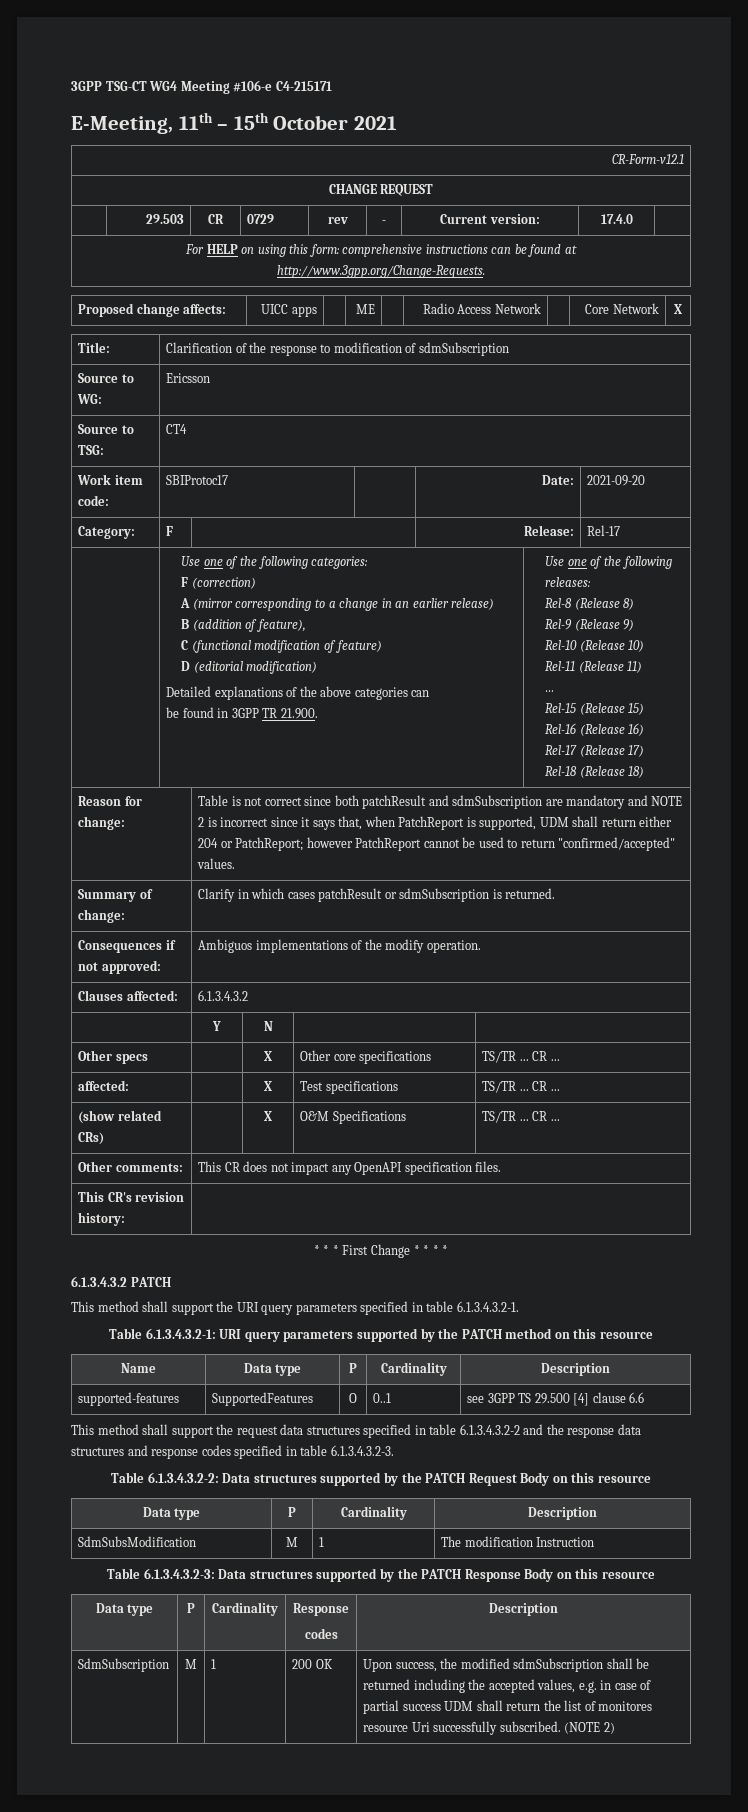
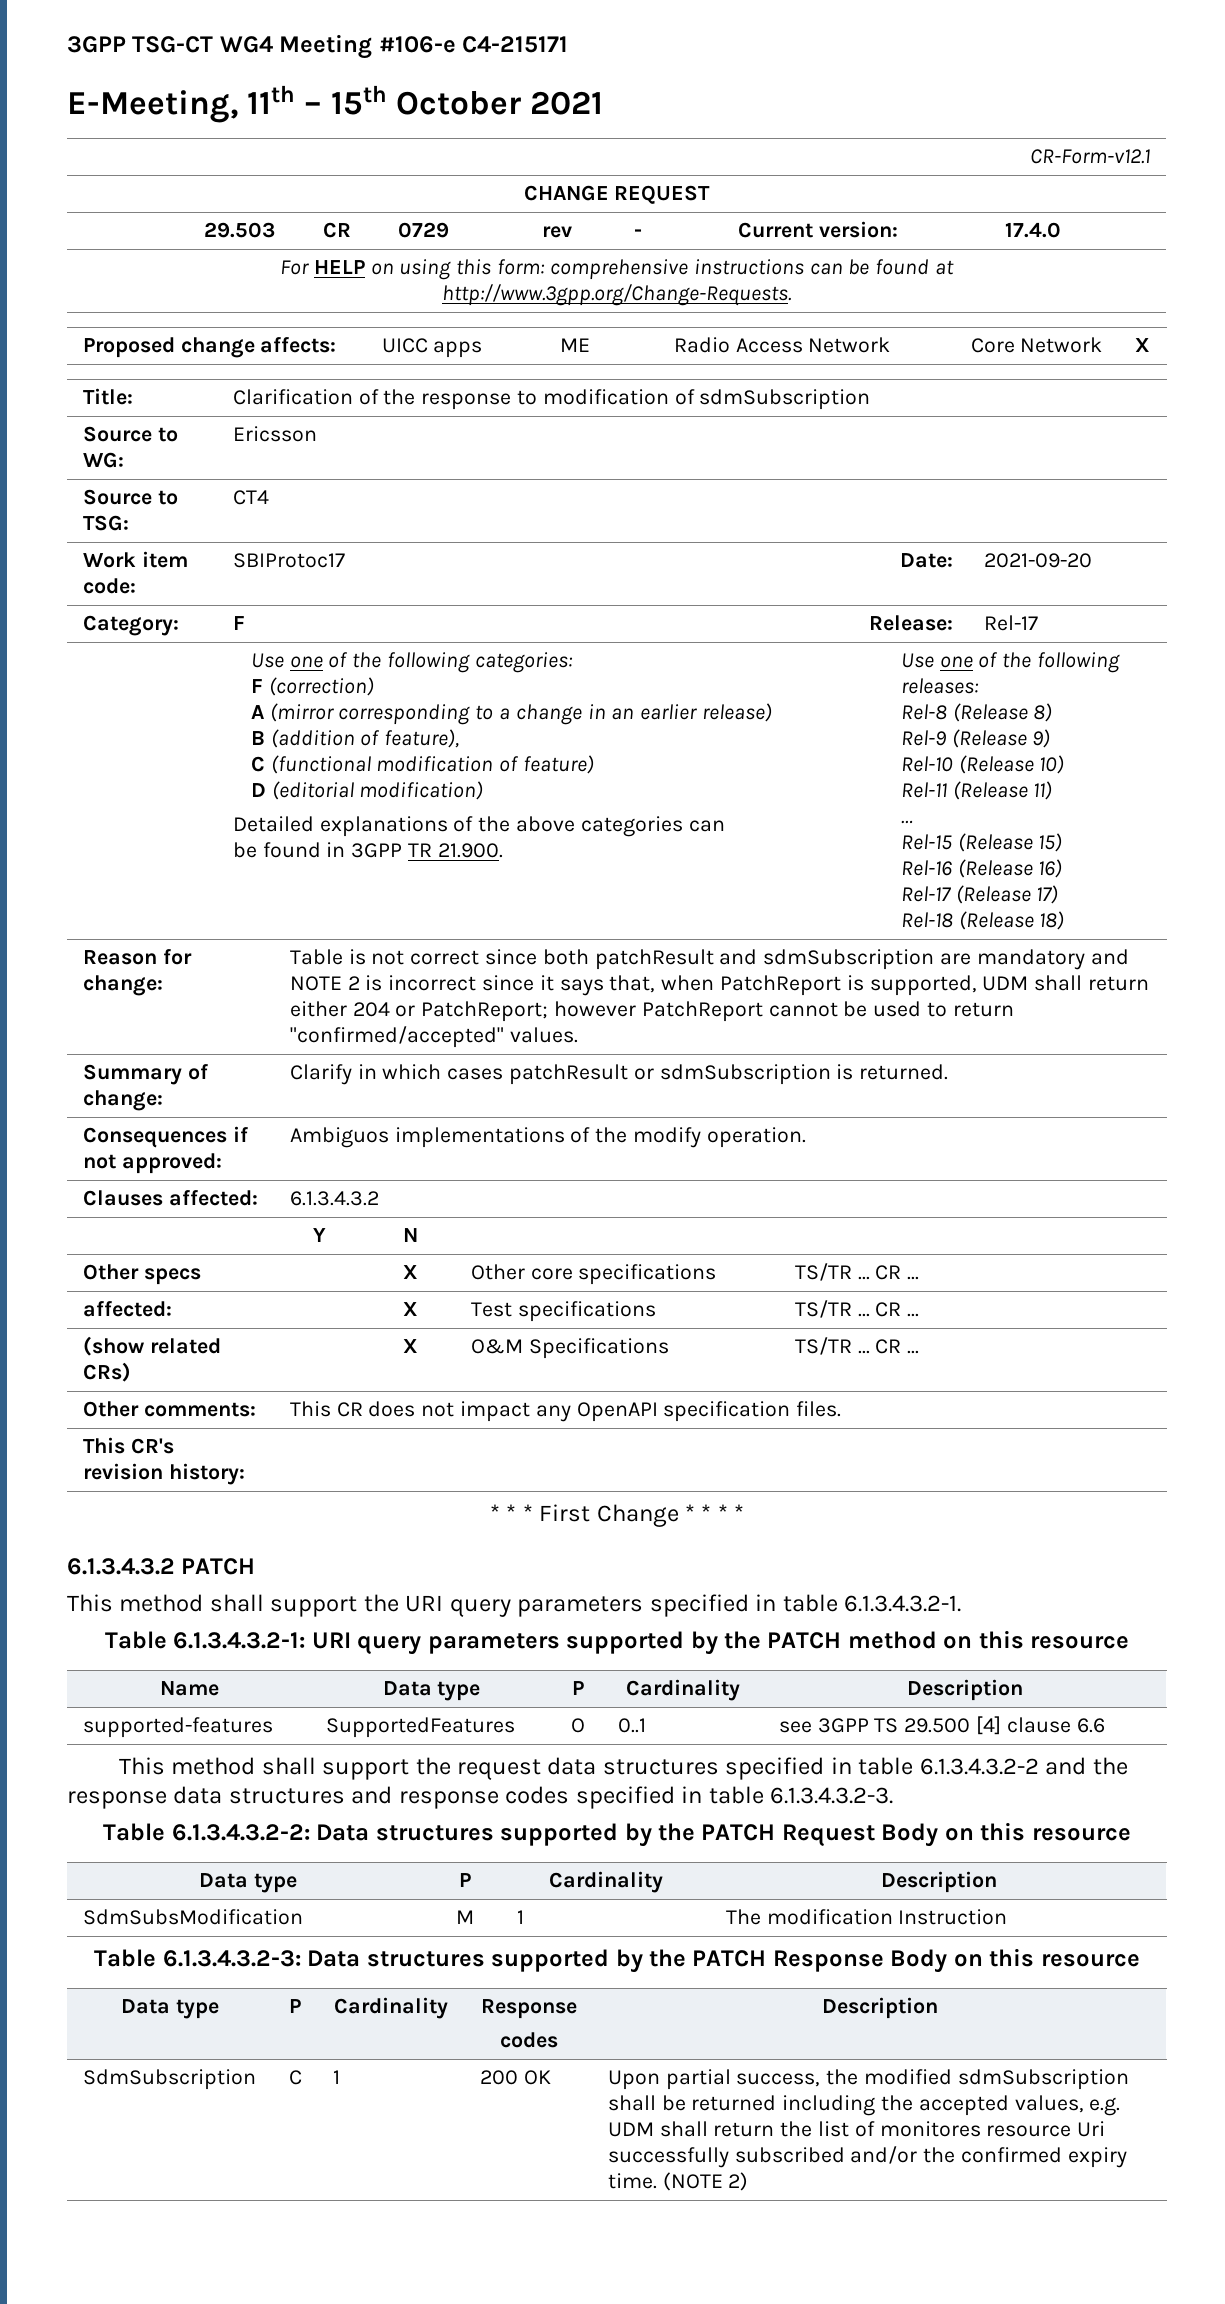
- SdmSubscription | M | 1 | 200 OK | Upon success, the modified sdmSubscription shall be returned including the accepted values, e.g. in case of partial success UDM shall return the list of monitores resource Uri successfully subscribed. (NOTE 2)
+ SdmSubscription | C | 1 | 200 OK | Upon partial success, the modified sdmSubscription shall be returned including the accepted values, e.g. UDM shall return the list of monitores resource Uri successfully subscribed and/or the confirmed expiry time. (NOTE 2)

